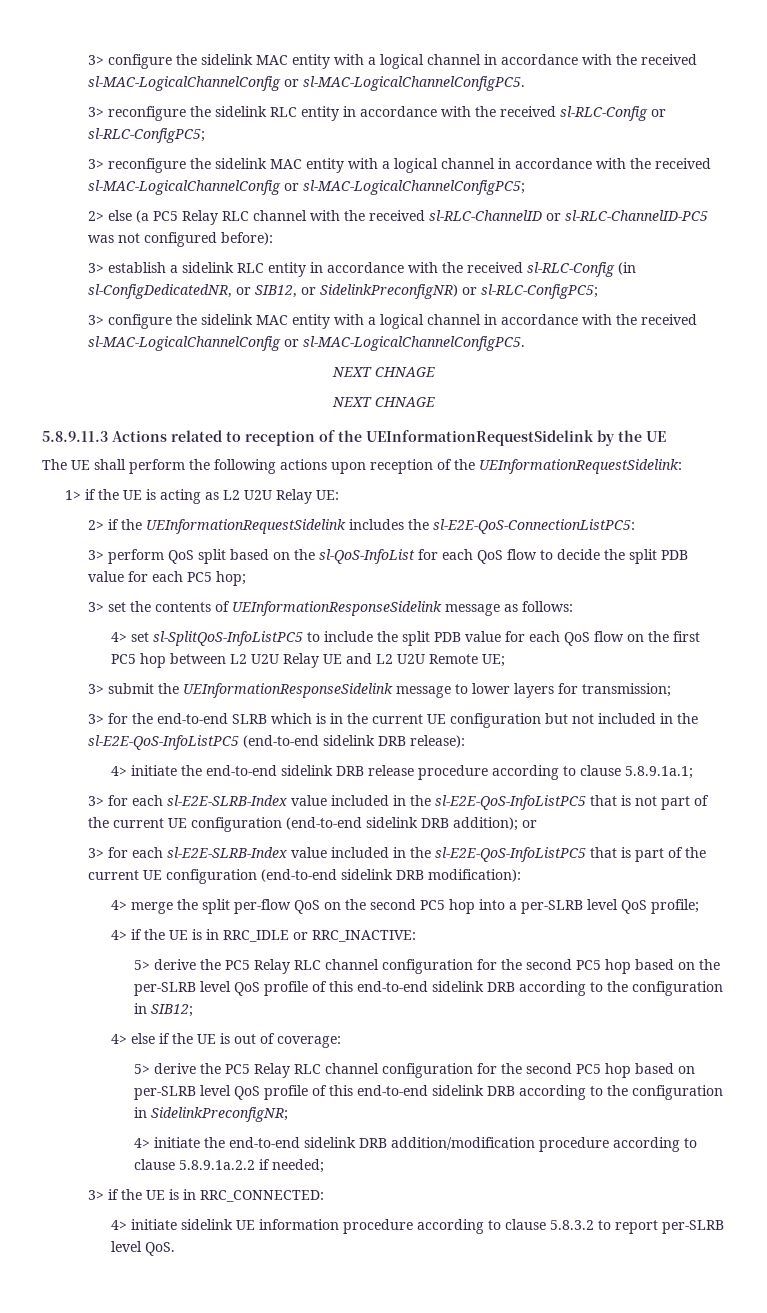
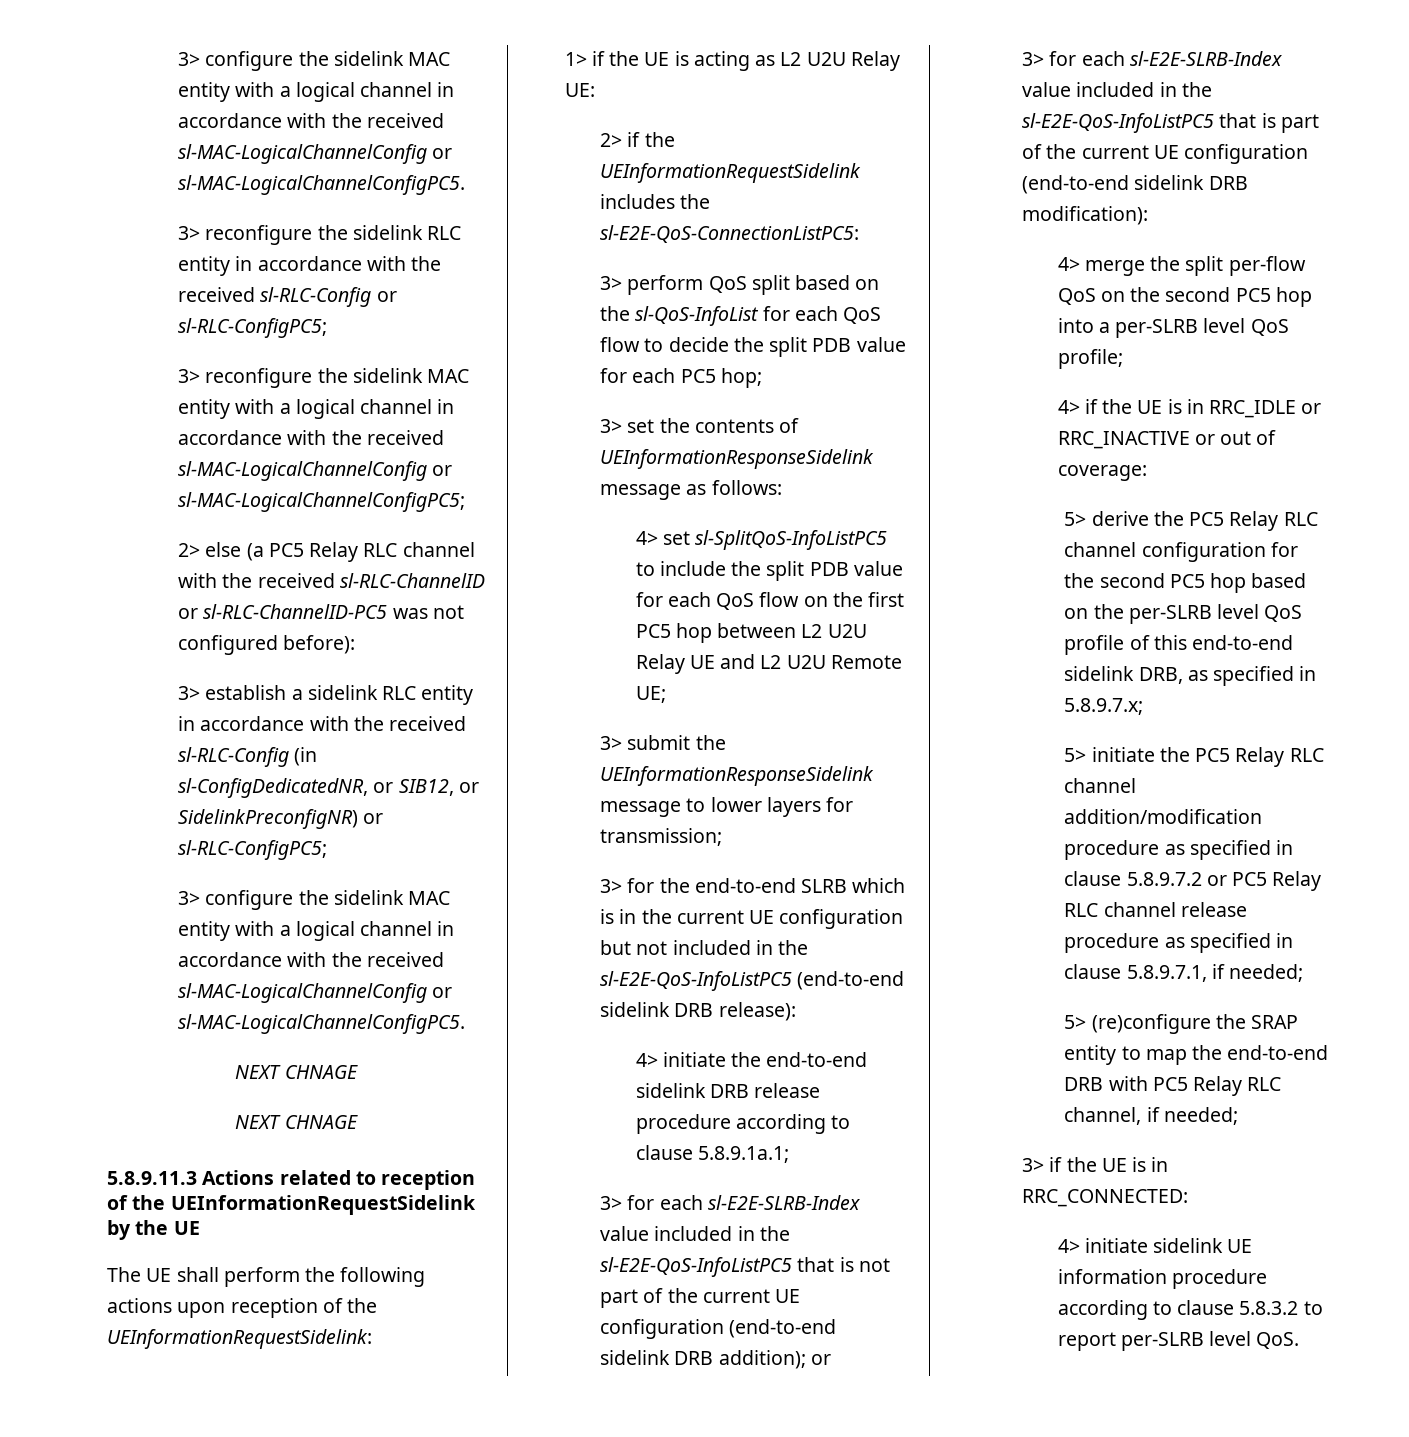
- 4> if the UE is in RRC_IDLE or RRC_INACTIVE:
+ 4> if the UE is in RRC_IDLE or RRC_INACTIVE or out of coverage:
- 5> derive the PC5 Relay RLC channel configuration for the second PC5 hop based on the per-SLRB level QoS profile of this end-to-end sidelink DRB according to the configuration in SIB12;
- 4> else if the UE is out of coverage:
- 5> derive the PC5 Relay RLC channel configuration for the second PC5 hop based on per-SLRB level QoS profile of this end-to-end sidelink DRB according to the configuration in SidelinkPreconfigNR;
- 4> initiate the end-to-end sidelink DRB addition/modification procedure according to clause 5.8.9.1a.2.2 if needed;
+ 5> derive the PC5 Relay RLC channel configuration for the second PC5 hop based on the per-SLRB level QoS profile of this end-to-end sidelink DRB, as specified in 5.8.9.7.x;
+ 5> initiate the PC5 Relay RLC channel addition/modification procedure as specified in clause 5.8.9.7.2 or PC5 Relay RLC channel release procedure as specified in clause 5.8.9.7.1, if needed;
+ 5> (re)configure the SRAP entity to map the end-to-end DRB with PC5 Relay RLC channel, if needed;

